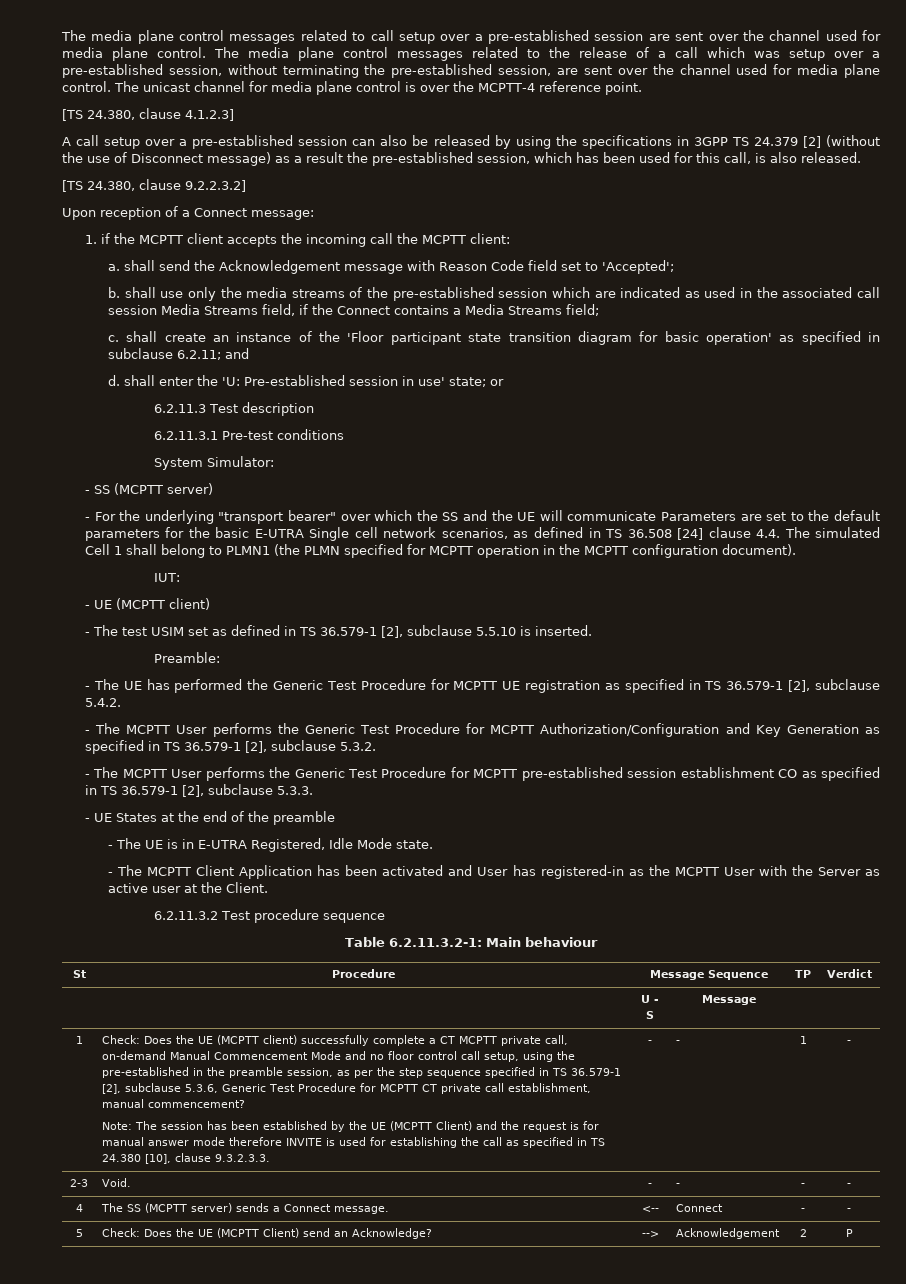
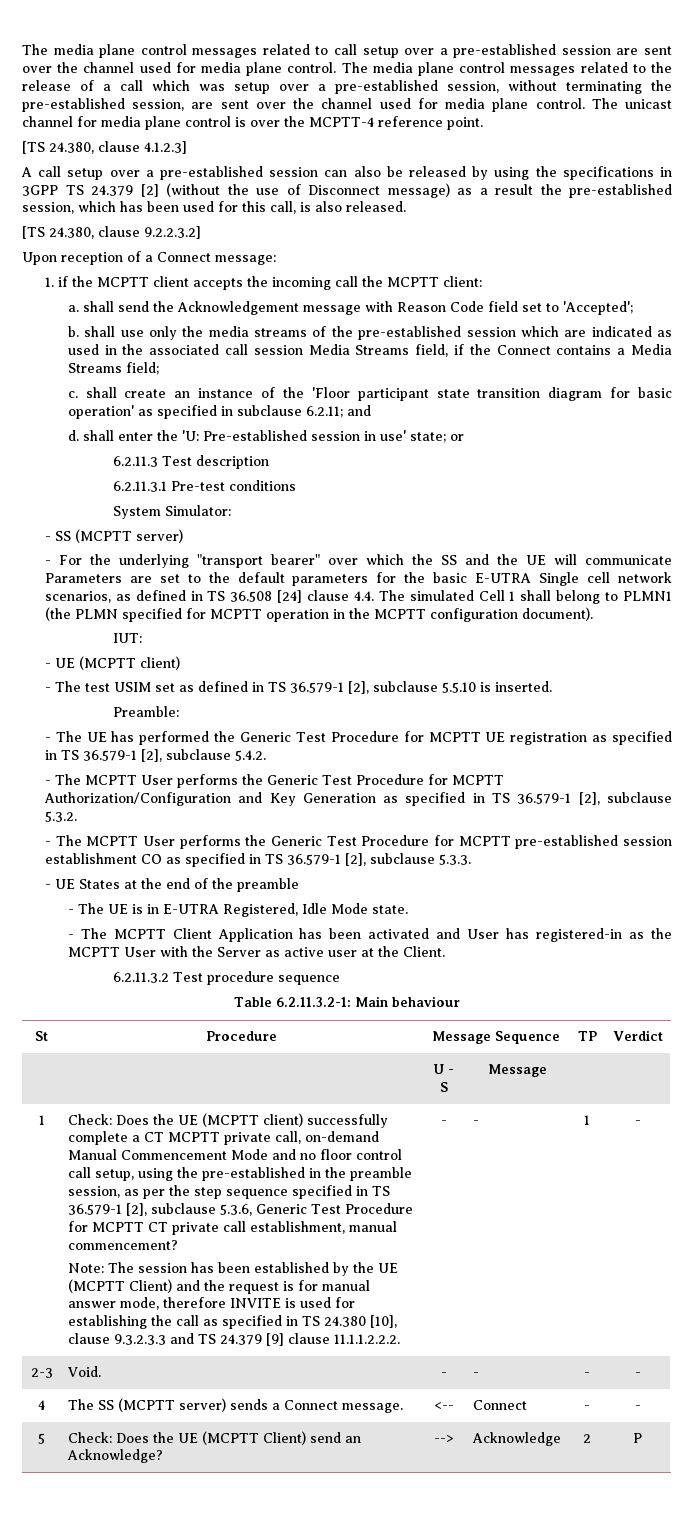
- Note: The session has been established by the UE (MCPTT Client) and the request is for manual answer mode therefore INVITE is used for establishing the call as specified in TS 24.380 [10], clause 9.3.2.3.3.
+ Note: The session has been established by the UE (MCPTT Client) and the request is for manual answer mode, therefore INVITE is used for establishing the call as specified in TS 24.380 [10], clause 9.3.2.3.3 and TS 24.379 [9] clause 11.1.1.2.2.2.
- 5 | Check: Does the UE (MCPTT Client) send an Acknowledge? | --> | Acknowledgement | 2 | P
+ 5 | Check: Does the UE (MCPTT Client) send an Acknowledge? | --> | Acknowledge | 2 | P

